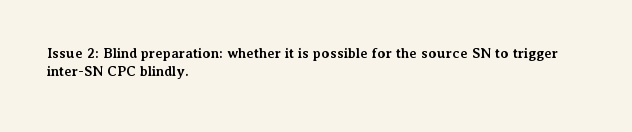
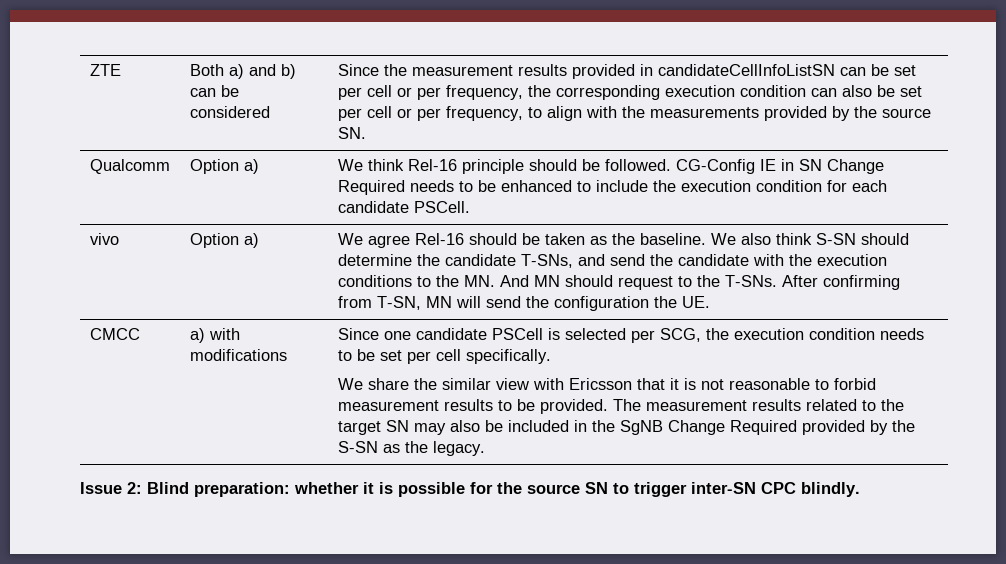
+ ZTE | Both a) and b) can be considered | Since the measurement results provided in candidateCellInfoListSN can be set per cell or per frequency, the corresponding execution condition can also be set per cell or per frequency, to align with the measurements provided by the source SN.
+ Qualcomm | Option a) | We think Rel-16 principle should be followed. CG-Config IE in SN Change Required needs to be enhanced to include the execution condition for each candidate PSCell.
+ vivo | Option a) | We agree Rel-16 should be taken as the baseline. We also think S-SN should determine the candidate T-SNs, and send the candidate with the execution conditions to the MN. And MN should request to the T-SNs. After confirming from T-SN, MN will send the configuration the UE.
+ CMCC | a) with modifications | Since one candidate PSCell is selected per SCG, the execution condition needs to be set per cell specifically.
+ We share the similar view with Ericsson that it is not reasonable to forbid measurement results to be provided. The measurement results related to the target SN may also be included in the SgNB Change Required provided by the S-SN as the legacy.

